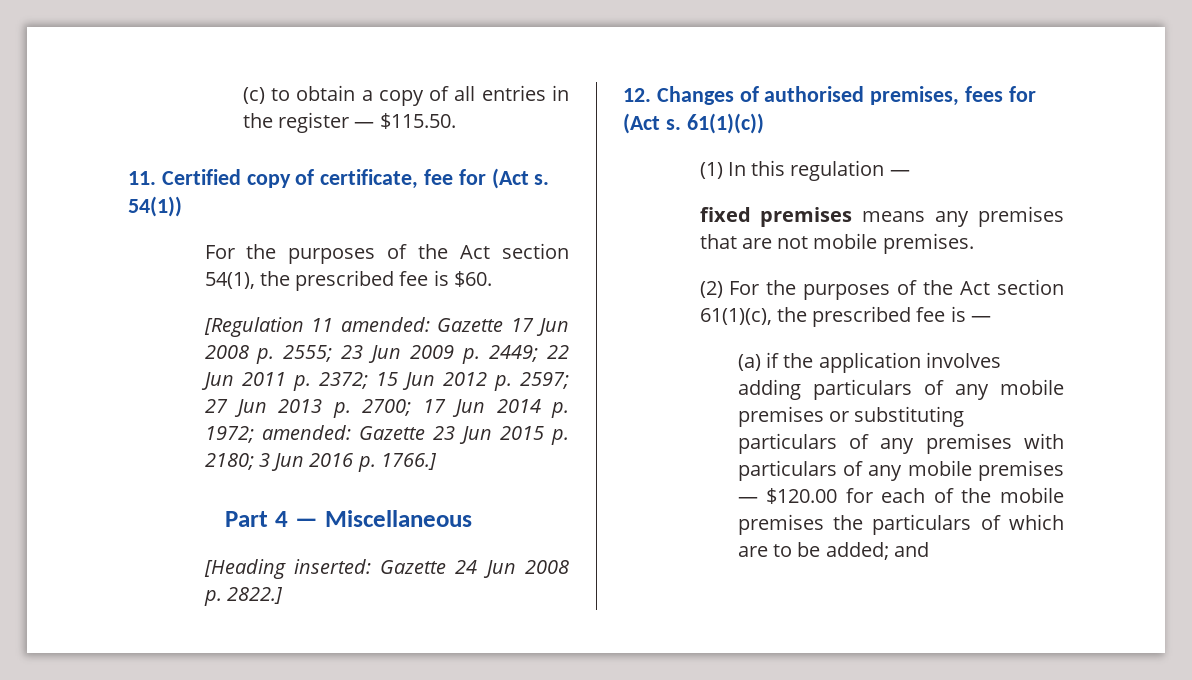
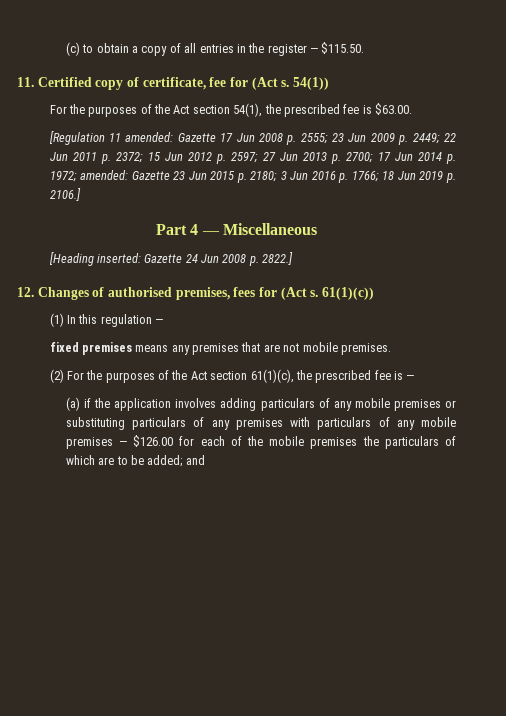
- For the purposes of the Act section 54(1), the prescribed fee is $60.
+ For the purposes of the Act section 54(1), the prescribed fee is $63.00.
- [Regulation 11 amended: Gazette 17 Jun 2008 p. 2555; 23 Jun 2009 p. 2449; 22 Jun 2011 p. 2372; 15 Jun 2012 p. 2597; 27 Jun 2013 p. 2700; 17 Jun 2014 p. 1972; amended: Gazette 23 Jun 2015 p. 2180; 3 Jun 2016 p. 1766.]
+ [Regulation 11 amended: Gazette 17 Jun 2008 p. 2555; 23 Jun 2009 p. 2449; 22 Jun 2011 p. 2372; 15 Jun 2012 p. 2597; 27 Jun 2013 p. 2700; 17 Jun 2014 p. 1972; amended: Gazette 23 Jun 2015 p. 2180; 3 Jun 2016 p. 1766; 18 Jun 2019 p. 2106.]
- (a) if the application involves adding particulars of any mobile premises or substituting particulars of any premises with particulars of any mobile premises — $120.00 for each of the mobile premises the particulars of which are to be added; and
+ (a) if the application involves adding particulars of any mobile premises or substituting particulars of any premises with particulars of any mobile premises — $126.00 for each of the mobile premises the particulars of which are to be added; and

